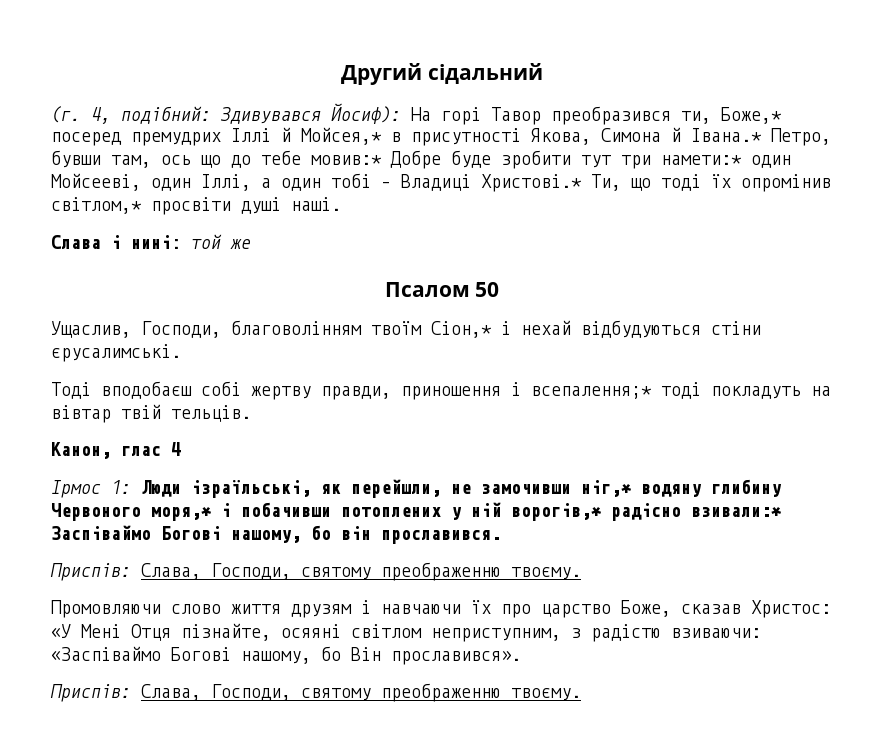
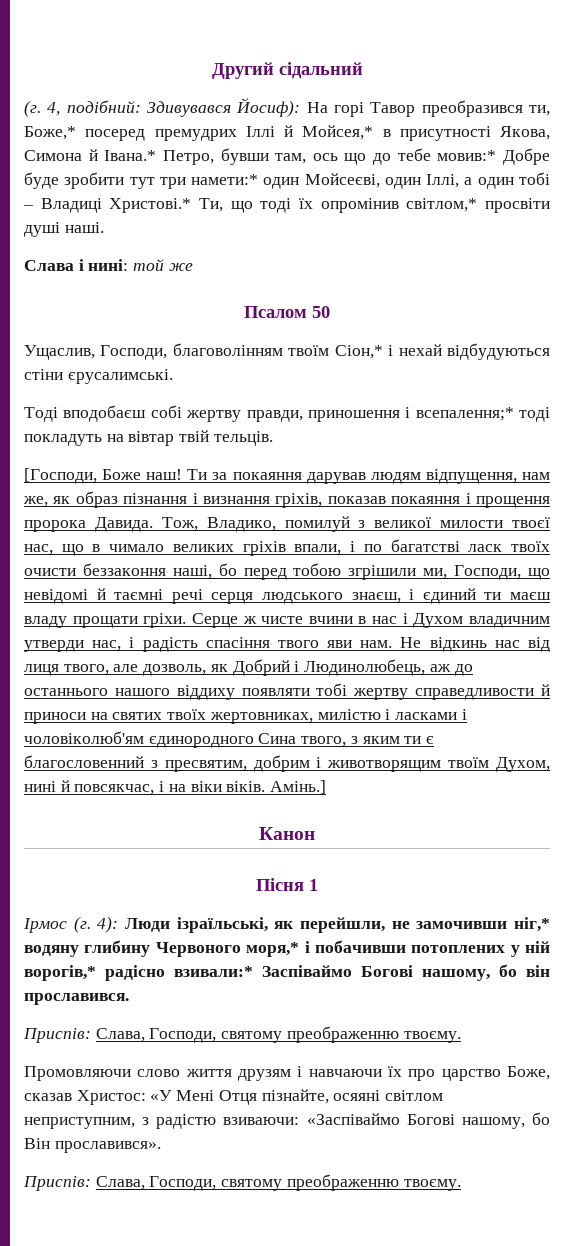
- (г. 4, подібний: Здивувався Йосиф): На горі Тавор преобразився ти, Боже,* посеред премудрих Іллі й Мойсея,* в присутності Якова, Симона й Івана.* Петро, бувши там, ось що до тебе мовив:* Добре буде зробити тут три намети:* один Мойсееві, один Іллі, а один тобі – Владиці Христові.* Ти, що тоді їх опромінив світлом,* просвіти душі наші.
+ (г. 4, подібний: Здивувався Йосиф): На горі Тавор преобразився ти, Боже,* посеред премудрих Іллі й Мойсея,* в присутності Якова, Симона й Івана.* Петро, бувши там, ось що до тебе мовив:* Добре буде зробити тут три намети:* один Мойсеєві, один Іллі, а один тобі – Владиці Христові.* Ти, що тоді їх опромінив світлом,* просвіти душі наші.
- Канон, глас 4
+ [Господи, Боже наш! Ти за покаяння дарував людям відпущення, нам же, як образ пізнання і визнання гріхів, показав покаяння і прощення пророка Давида. Тож, Владико, помилуй з великої милости твоєї нас, що в чимало великих гріхів впали, і по багатстві ласк твоїх очисти беззаконня наші, бо перед тобою згрішили ми, Господи, що невідомі й таємні речі серця людського знаєш, і єдиний ти маєш владу прощати гріхи. Серце ж чисте вчини в нас і Духом владичним утверди нас, і радість спасіння твого яви нам. Не відкинь нас від лиця твого, але дозволь, як Добрий і Людинолюбець, аж до останнього нашого віддиху появляти тобі жертву справедливости й приноси на святих твоїх жертовниках, милістю і ласками і чоловіколюб'ям єдинородного Сина твого, з яким ти є благословенний з пресвятим, добрим і животворящим твоїм Духом, нині й повсякчас, і на віки віків. Амінь.]
+ Канон
+ Пісня 1
- Ірмос 1: Люди ізраїльські, як перейшли, не замочивши ніг,* водяну глибину Червоного моря,* і побачивши потоплених у ній ворогів,* радісно взивали:* Заспіваймо Богові нашому, бо він прославився.
+ Ірмос (г. 4): Люди ізраїльські, як перейшли, не замочивши ніг,* водяну глибину Червоного моря,* і побачивши потоплених у ній ворогів,* радісно взивали:* Заспіваймо Богові нашому, бо він прославився.

